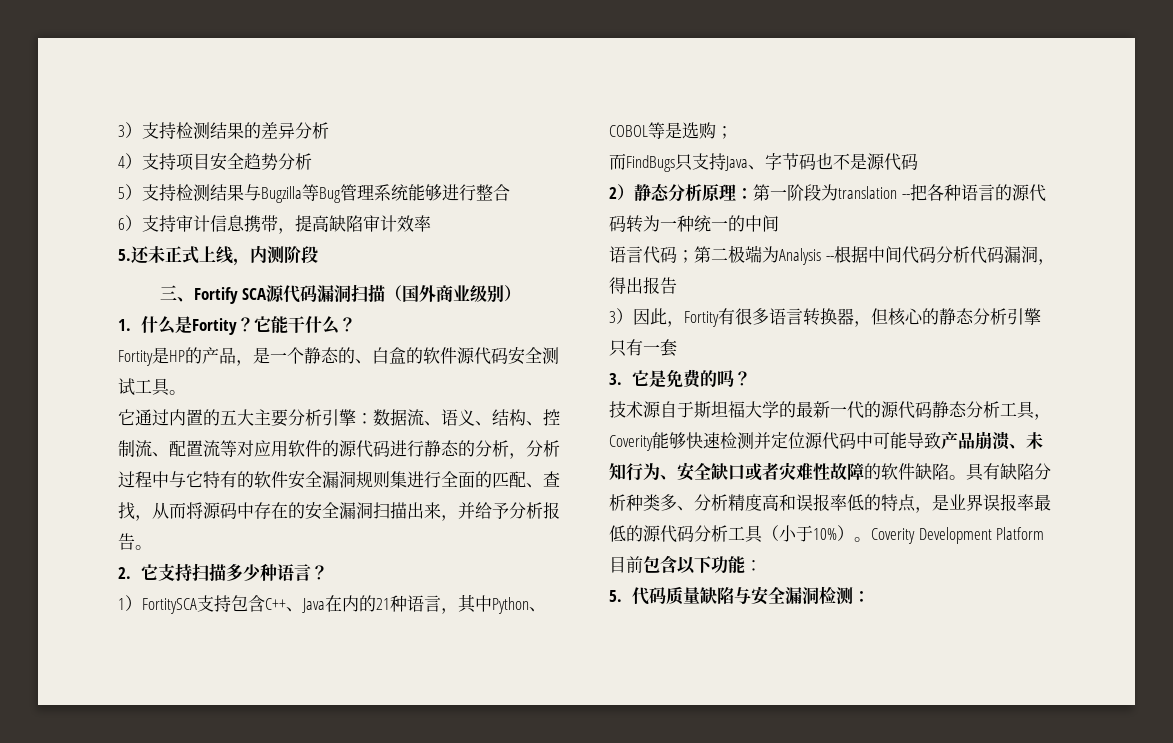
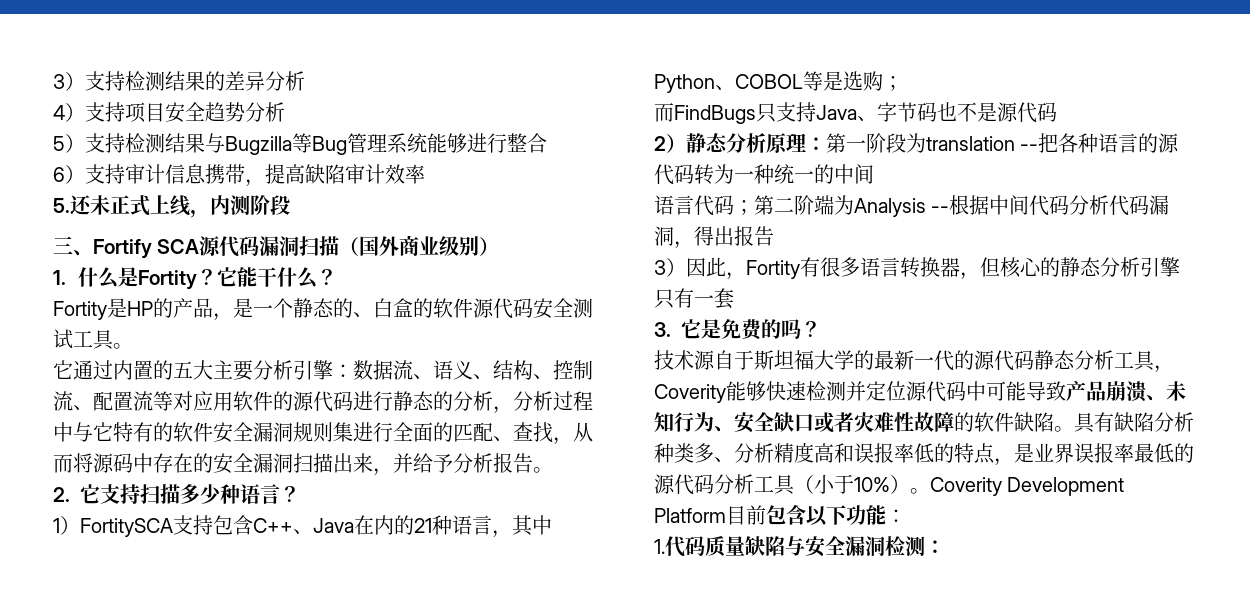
- 语言代码；第二极端为Analysis --根据中间代码分析代码漏洞，得出报告
+ 语言代码；第二阶端为Analysis --根据中间代码分析代码漏洞，得出报告
- 5.代码质量缺陷与安全漏洞检测：
+ 1.代码质量缺陷与安全漏洞检测：

